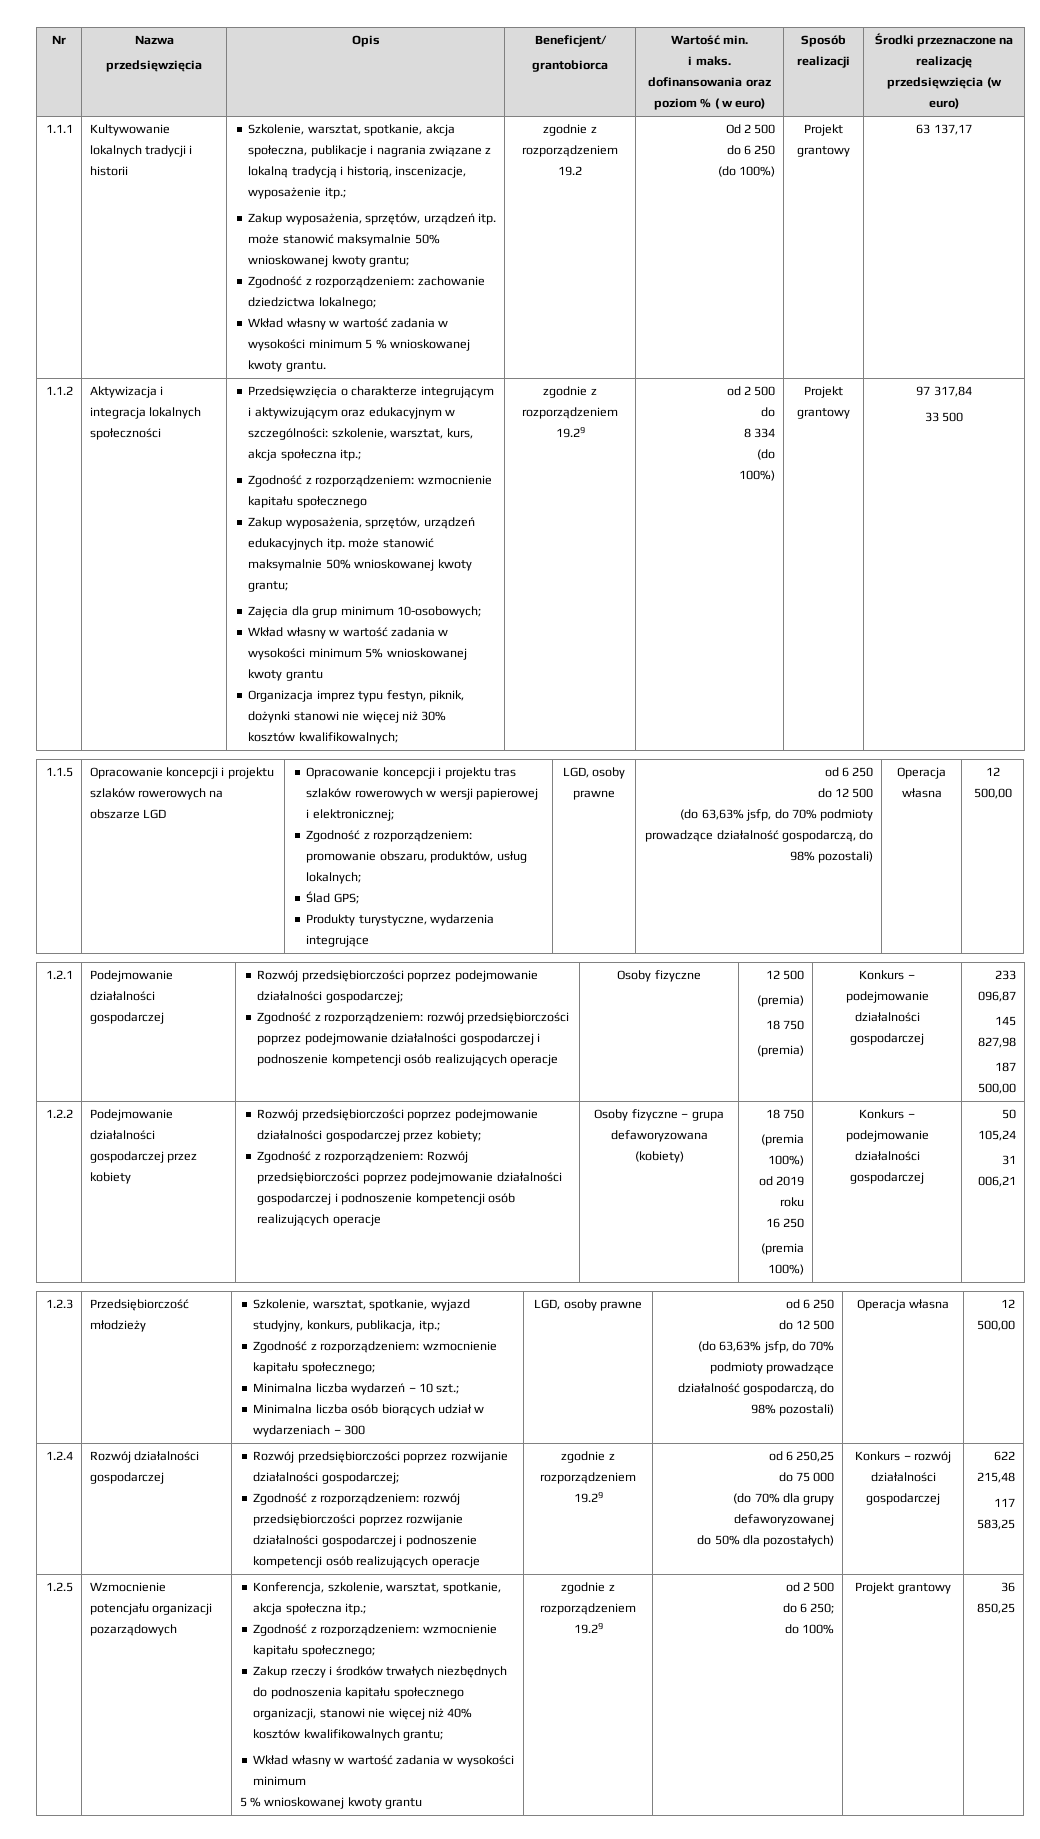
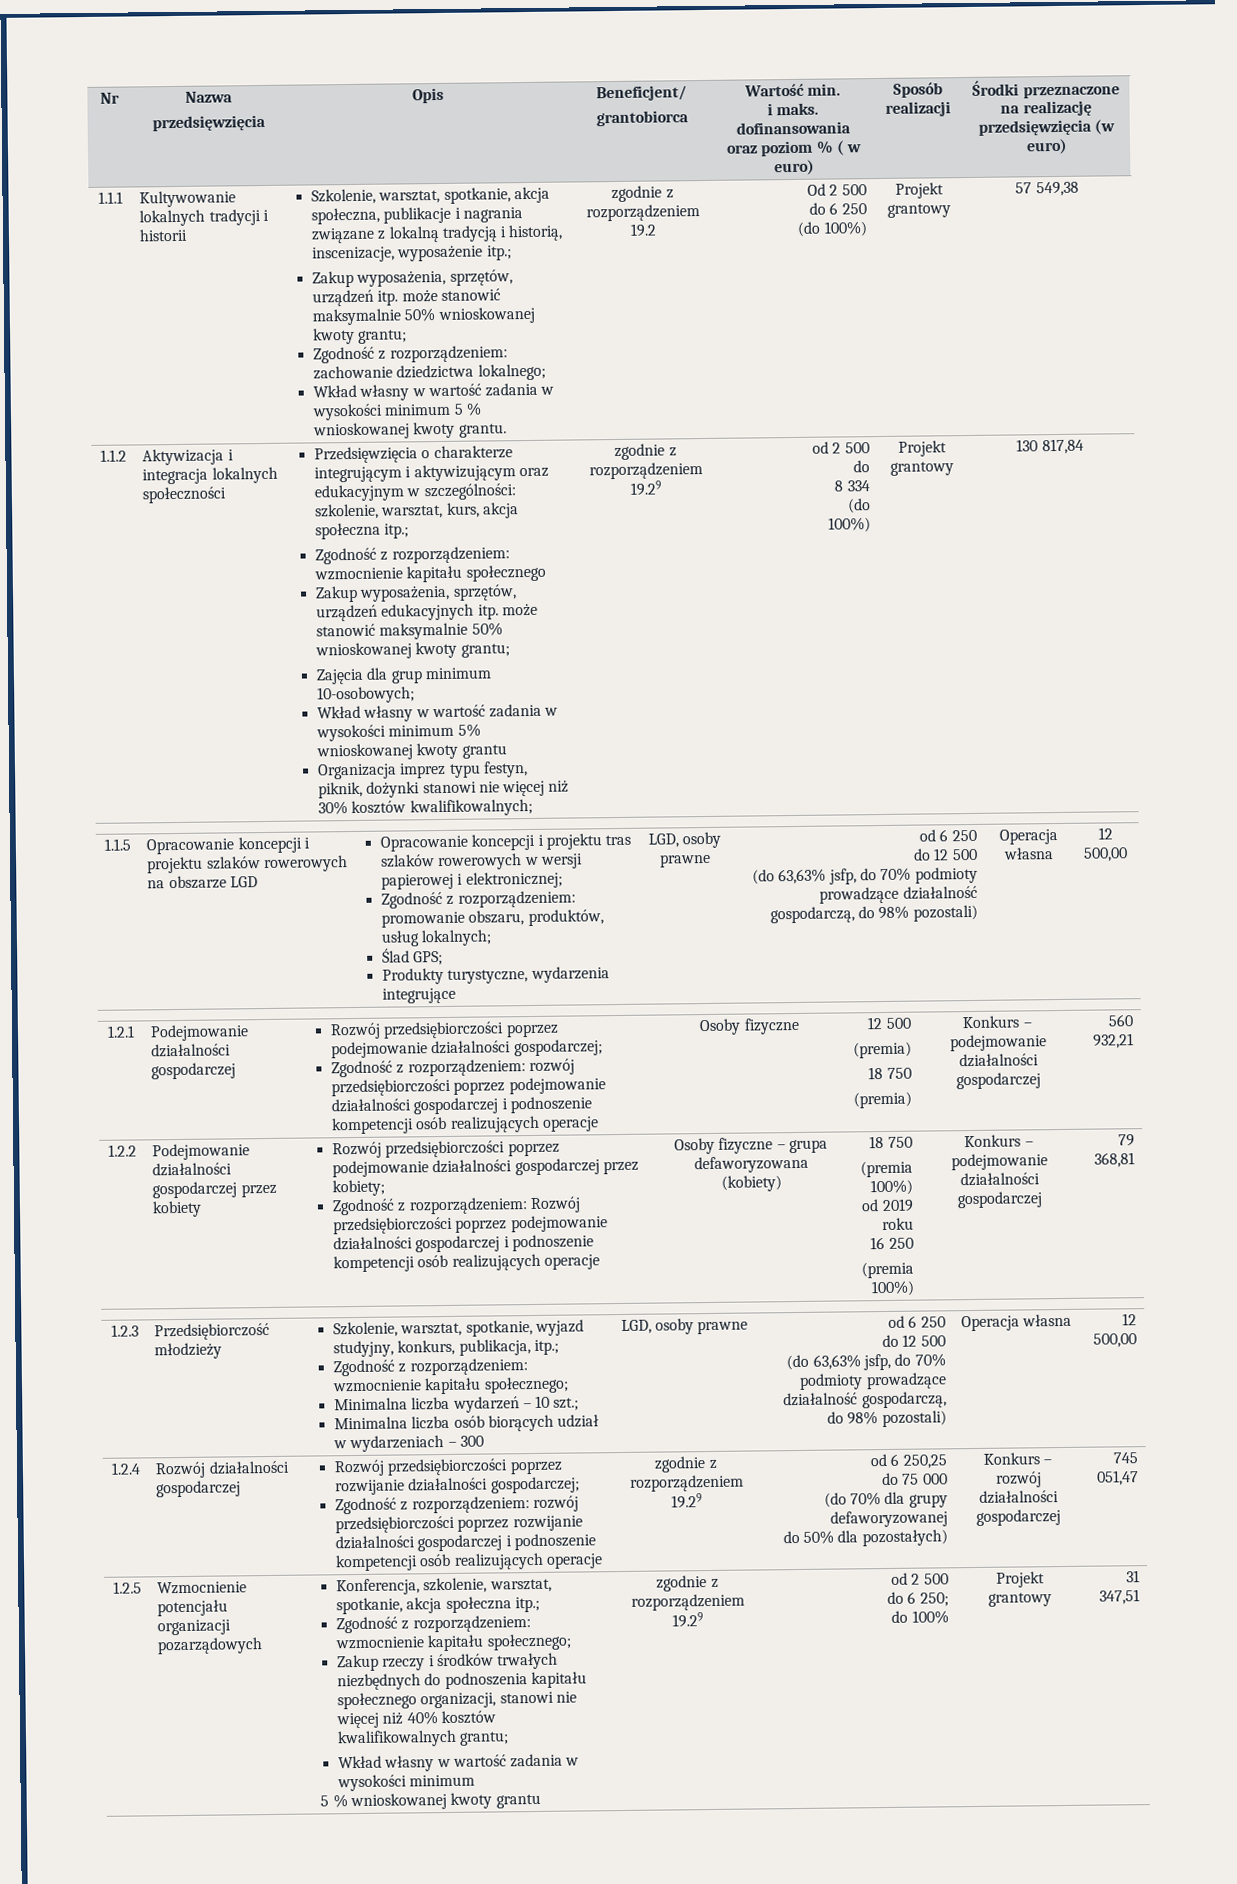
- 63 137,17
+ 57 549,38
- 97 317,84
- 33 500
+ 130 817,84
- 233 096,87
- 145 827,98
- 187 500,00
+ 560 932,21
- 50 105,24
- 31 006,21
+ 79 368,81
- 622 215,48
- 117 583,25
+ 745 051,47
- 36 850,25
+ 31 347,51

